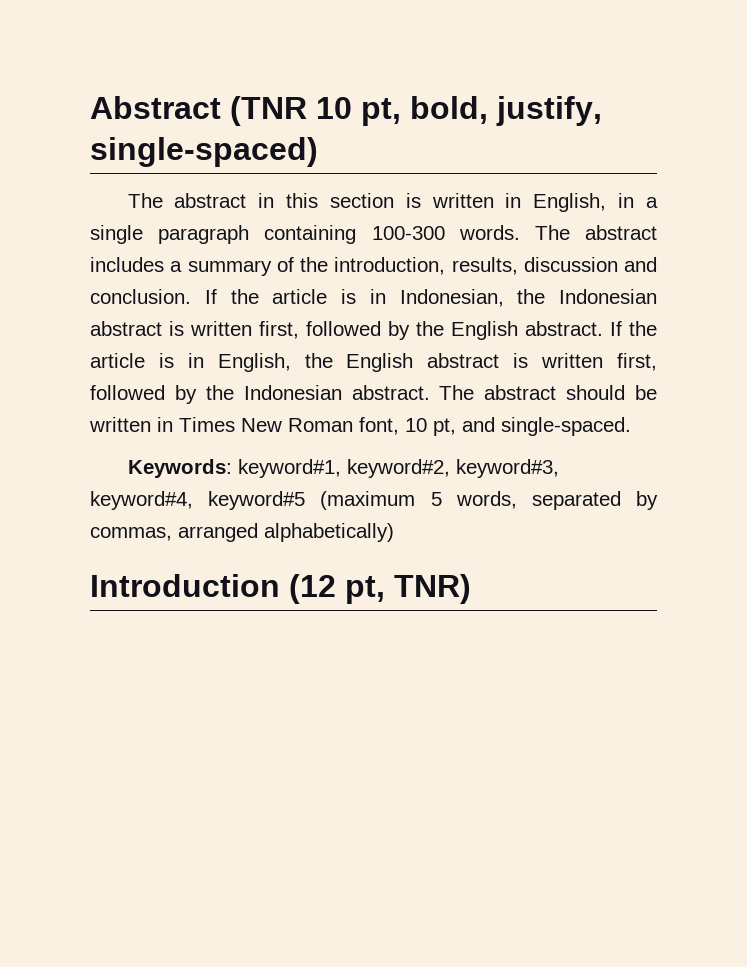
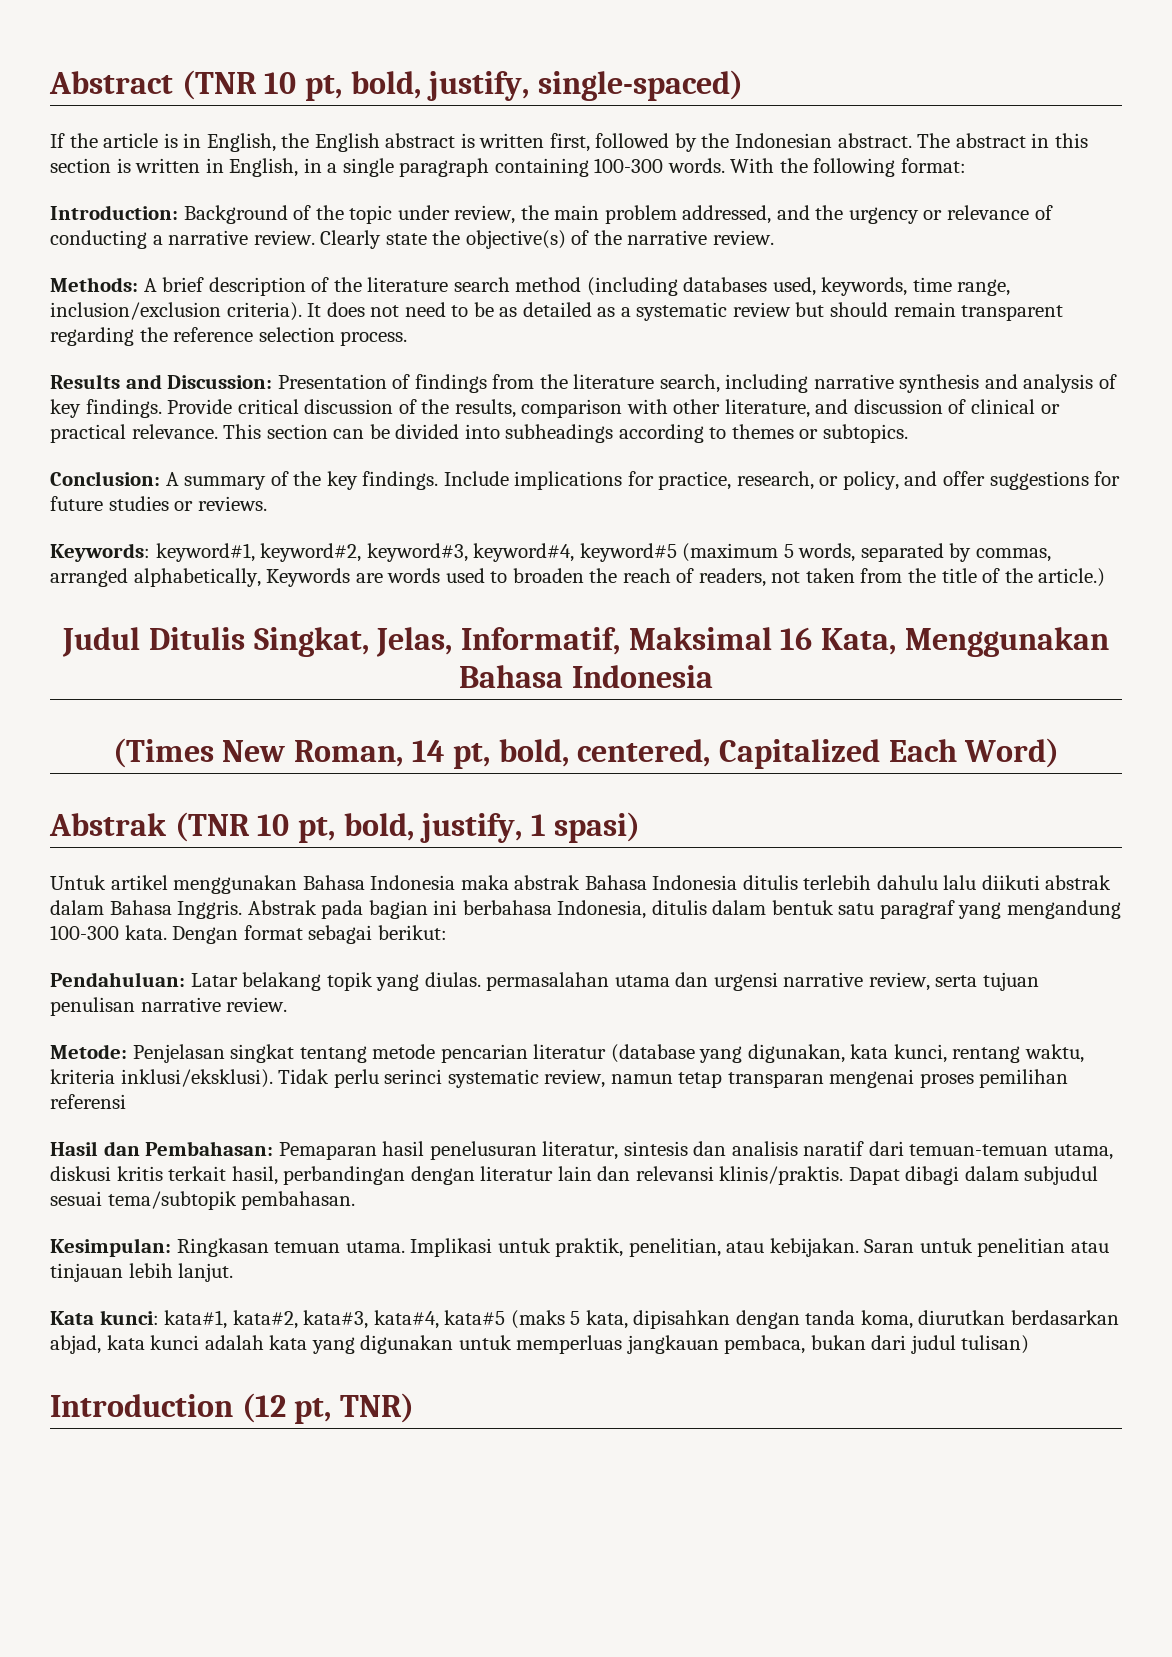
- The abstract in this section is written in English, in a single paragraph containing 100-300 words. The abstract includes a summary of the introduction, results, discussion and conclusion. If the article is in Indonesian, the Indonesian abstract is written first, followed by the English abstract.
- The abstract should be written in Times New Roman font, 10 pt, and single-spaced.
+ The abstract in this section is written in English, in a single paragraph containing 100-300 words. With the following format:
+ Introduction: Background of the topic under review, the main problem addressed, and the urgency or relevance of conducting a narrative review. Clearly state the objective(s) of the narrative review.
+ Methods: A brief description of the literature search method (including databases used, keywords, time range, inclusion/exclusion criteria). It does not need to be as detailed as a systematic review but should remain transparent regarding the reference selection process.
+ Results and Discussion: Presentation of findings from the literature search, including narrative synthesis and analysis of key findings. Provide critical discussion of the results, comparison with other literature, and discussion of clinical or practical relevance. This section can be divided into subheadings according to themes or subtopics.
+ Conclusion: A summary of the key findings. Include implications for practice, research, or policy, and offer suggestions for future studies or reviews.
- Keywords: keyword#1, keyword#2, keyword#3, keyword#4, keyword#5 (maximum 5 words, separated by commas, arranged alphabetically)
+ Keywords: keyword#1, keyword#2, keyword#3, keyword#4, keyword#5 (maximum 5 words, separated by commas, arranged alphabetically, Keywords are words used to broaden the reach of readers, not taken from the title of the article.)
+ Judul Ditulis Singkat, Jelas, Informatif, Maksimal 16 Kata, Menggunakan Bahasa Indonesia
+ (Times New Roman, 14 pt, bold, centered, Capitalized Each Word)
+ Abstrak (TNR 10 pt, bold, justify, 1 spasi)
+ Untuk artikel menggunakan Bahasa Indonesia maka abstrak Bahasa Indonesia ditulis terlebih dahulu lalu diikuti abstrak dalam Bahasa Inggris. Abstrak pada bagian ini berbahasa Indonesia, ditulis dalam bentuk satu paragraf yang mengandung 100-300 kata. Dengan format sebagai berikut:
+ Pendahuluan: Latar belakang topik yang diulas. permasalahan utama dan urgensi narrative review, serta tujuan penulisan narrative review.
+ Metode: Penjelasan singkat tentang metode pencarian literatur (database yang digunakan, kata kunci, rentang waktu, kriteria inklusi/eksklusi). Tidak perlu serinci systematic review, namun tetap transparan mengenai proses pemilihan referensi
+ Hasil dan Pembahasan: Pemaparan hasil penelusuran literatur, sintesis dan analisis naratif dari temuan-temuan utama, diskusi kritis terkait hasil, perbandingan dengan literatur lain dan relevansi klinis/praktis. Dapat dibagi dalam subjudul sesuai tema/subtopik pembahasan.
+ Kesimpulan: Ringkasan temuan utama. Implikasi untuk praktik, penelitian, atau kebijakan. Saran untuk penelitian atau tinjauan lebih lanjut.
+ Kata kunci: kata#1, kata#2, kata#3, kata#4, kata#5 (maks 5 kata, dipisahkan dengan tanda koma, diurutkan berdasarkan abjad, kata kunci adalah kata yang digunakan untuk memperluas jangkauan pembaca, bukan dari judul tulisan)

